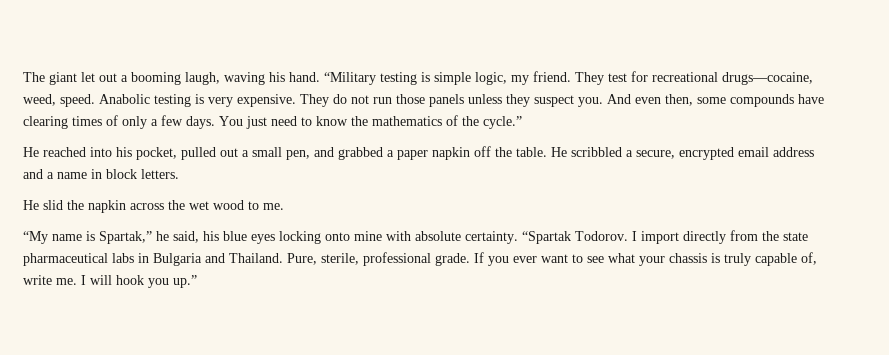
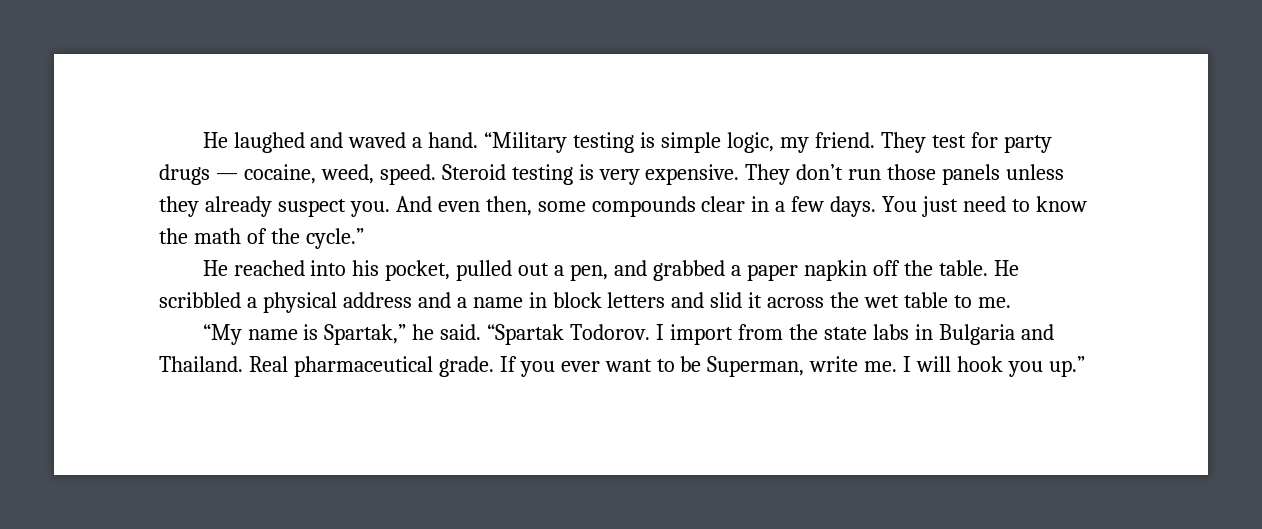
- The giant let out a booming laugh, waving his hand.
+ He laughed and waved a hand.
- They test for recreational drugs—cocaine, weed, speed.
+ They test for party drugs — cocaine, weed, speed.
- Anabolic testing is very expensive.
+ Steroid testing is very expensive.
- They do not run those panels unless they suspect you.
+ They don’t run those panels unless they already suspect you.
- And even then, some compounds have clearing times of only a few days.
+ And even then, some compounds clear in a few days.
- You just need to know the mathematics of the cycle.”
+ You just need to know the math of the cycle.”
- He reached into his pocket, pulled out a small pen, and grabbed a paper napkin off the table.
+ He reached into his pocket, pulled out a pen, and grabbed a paper napkin off the table.
- He scribbled a secure, encrypted email address and a name in block letters.
- He slid the napkin across the wet wood to me.
+ He scribbled a physical address and a name in block letters and slid it across the wet table to me.
- “My name is Spartak,” he said, his blue eyes locking onto mine with absolute certainty.
+ “My name is Spartak,” he said.
- I import directly from the state pharmaceutical labs in Bulgaria and Thailand.
+ I import from the state labs in Bulgaria and Thailand.
- Pure, sterile, professional grade.
+ Real pharmaceutical grade.
- If you ever want to see what your chassis is truly capable of, write me.
+ If you ever want to be Superman, write me.

